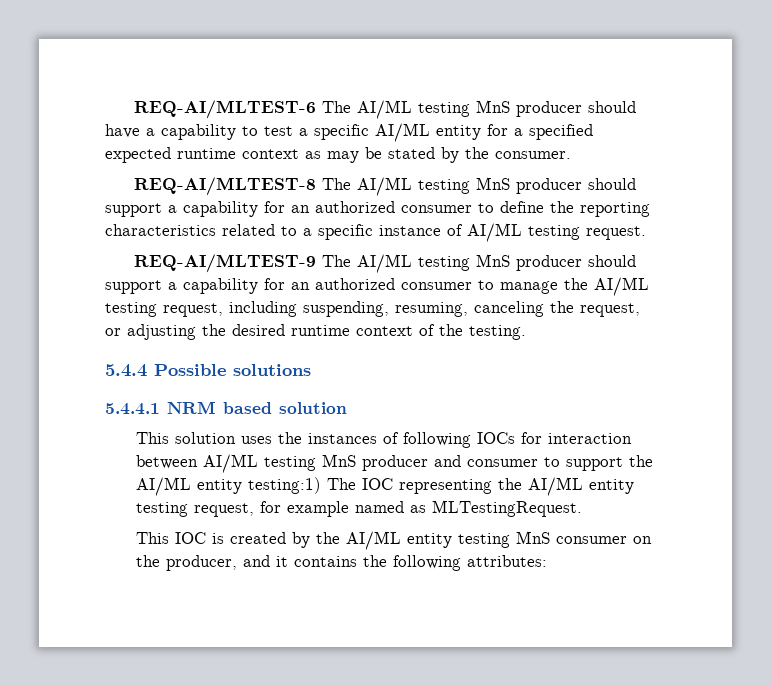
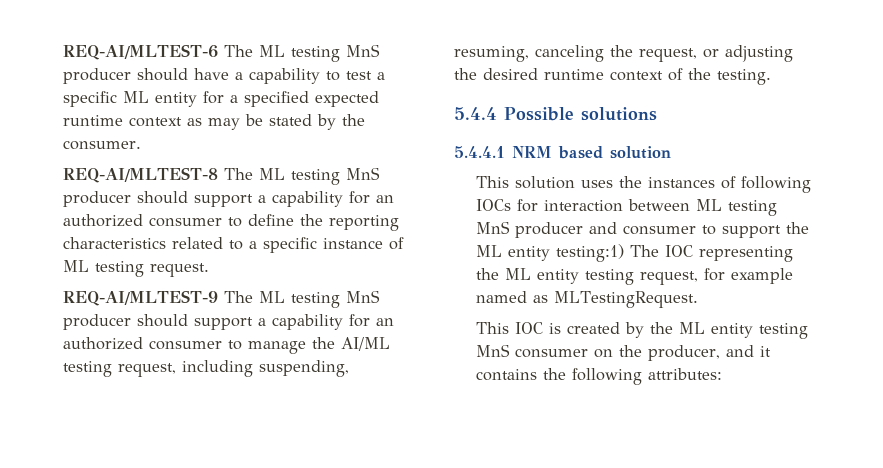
- REQ-AI/MLTEST-6 The AI/ML testing MnS producer should have a capability to test a specific AI/ML entity for a specified expected runtime context as may be stated by the consumer.
+ REQ-AI/MLTEST-6 The ML testing MnS producer should have a capability to test a specific ML entity for a specified expected runtime context as may be stated by the consumer.
- REQ-AI/MLTEST-8 The AI/ML testing MnS producer should support a capability for an authorized consumer to define the reporting characteristics related to a specific instance of AI/ML testing request.
+ REQ-AI/MLTEST-8 The ML testing MnS producer should support a capability for an authorized consumer to define the reporting characteristics related to a specific instance of ML testing request.
- REQ-AI/MLTEST-9 The AI/ML testing MnS producer should support a capability for an authorized consumer to manage the AI/ML testing request, including suspending, resuming, canceling the request, or adjusting the desired runtime context of the testing.
+ REQ-AI/MLTEST-9 The ML testing MnS producer should support a capability for an authorized consumer to manage the AI/ML testing request, including suspending, resuming, canceling the request, or adjusting the desired runtime context of the testing.
- This solution uses the instances of following IOCs for interaction between AI/ML testing MnS producer and consumer to support the AI/ML entity testing:1) The IOC representing the AI/ML entity testing request, for example named as MLTestingRequest.
+ This solution uses the instances of following IOCs for interaction between ML testing MnS producer and consumer to support the ML entity testing:1) The IOC representing the ML entity testing request, for example named as MLTestingRequest.
- This IOC is created by the AI/ML entity testing MnS consumer on the producer, and it contains the following attributes:
+ This IOC is created by the ML entity testing MnS consumer on the producer, and it contains the following attributes:

